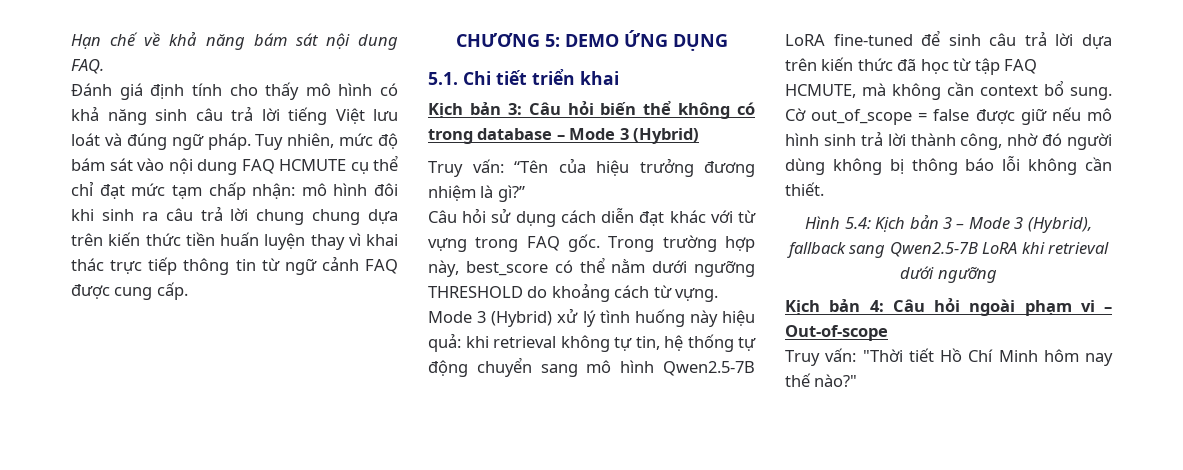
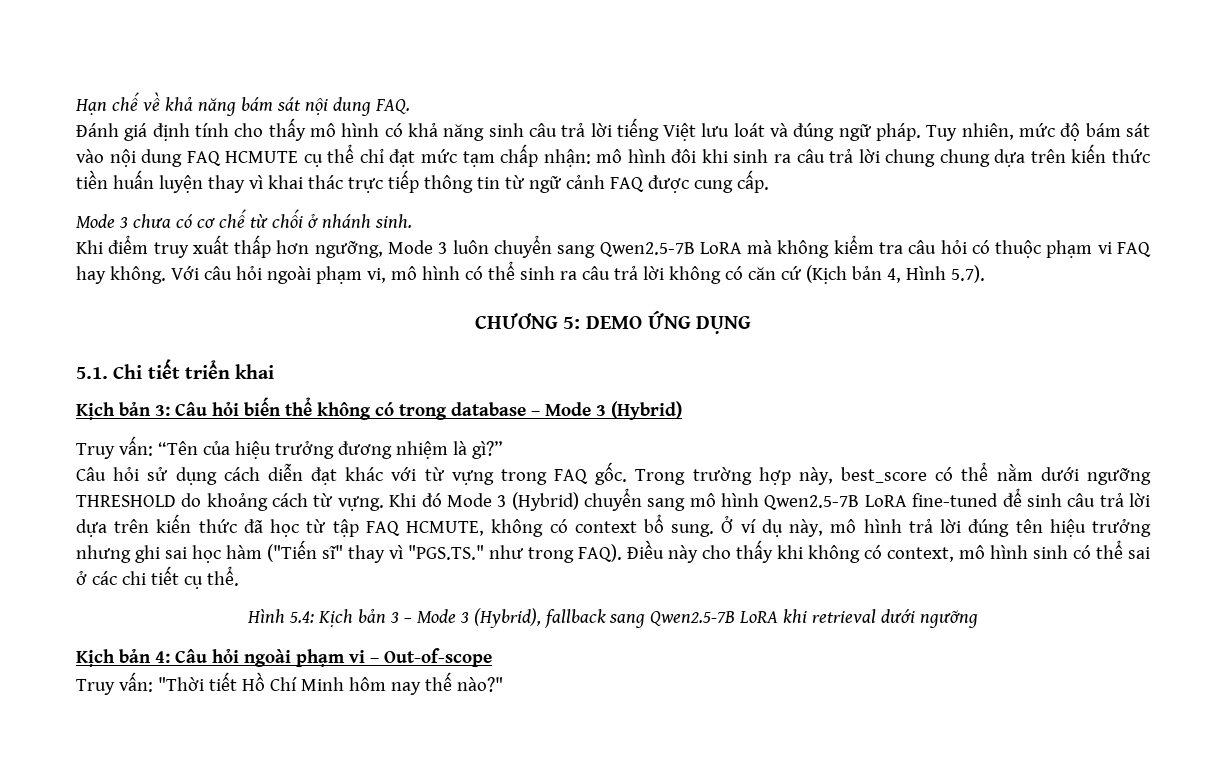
+ Mode 3 chưa có cơ chế từ chối ở nhánh sinh.
+ Khi điểm truy xuất thấp hơn ngưỡng, Mode 3 luôn chuyển sang Qwen2.5-7B LoRA mà không kiểm tra câu hỏi có thuộc phạm vi FAQ hay không. Với câu hỏi ngoài phạm vi, mô hình có thể sinh ra câu trả lời không có căn cứ (Kịch bản 4, Hình 5.7).
- Mode 3 (Hybrid) xử lý tình huống này hiệu quả: khi retrieval không tự tin, hệ thống tự động chuyển sang mô hình Qwen2.5-7B LoRA fine-tuned để sinh câu trả lời dựa trên kiến thức đã học từ tập FAQ HCMUTE, mà không cần context bổ sung. Cờ out_of_scope = false được giữ nếu mô hình sinh trả lời thành công, nhờ đó người dùng không bị thông báo lỗi không cần thiết.
+ Khi đó Mode 3 (Hybrid) chuyển sang mô hình Qwen2.5-7B LoRA fine-tuned để sinh câu trả lời dựa trên kiến thức đã học từ tập FAQ HCMUTE, không có context bổ sung. Ở ví dụ này, mô hình trả lời đúng tên hiệu trưởng nhưng ghi sai học hàm ("Tiến sĩ" thay vì "PGS.TS." như trong FAQ). Điều này cho thấy khi không có context, mô hình sinh có thể sai ở các chi tiết cụ thể.

